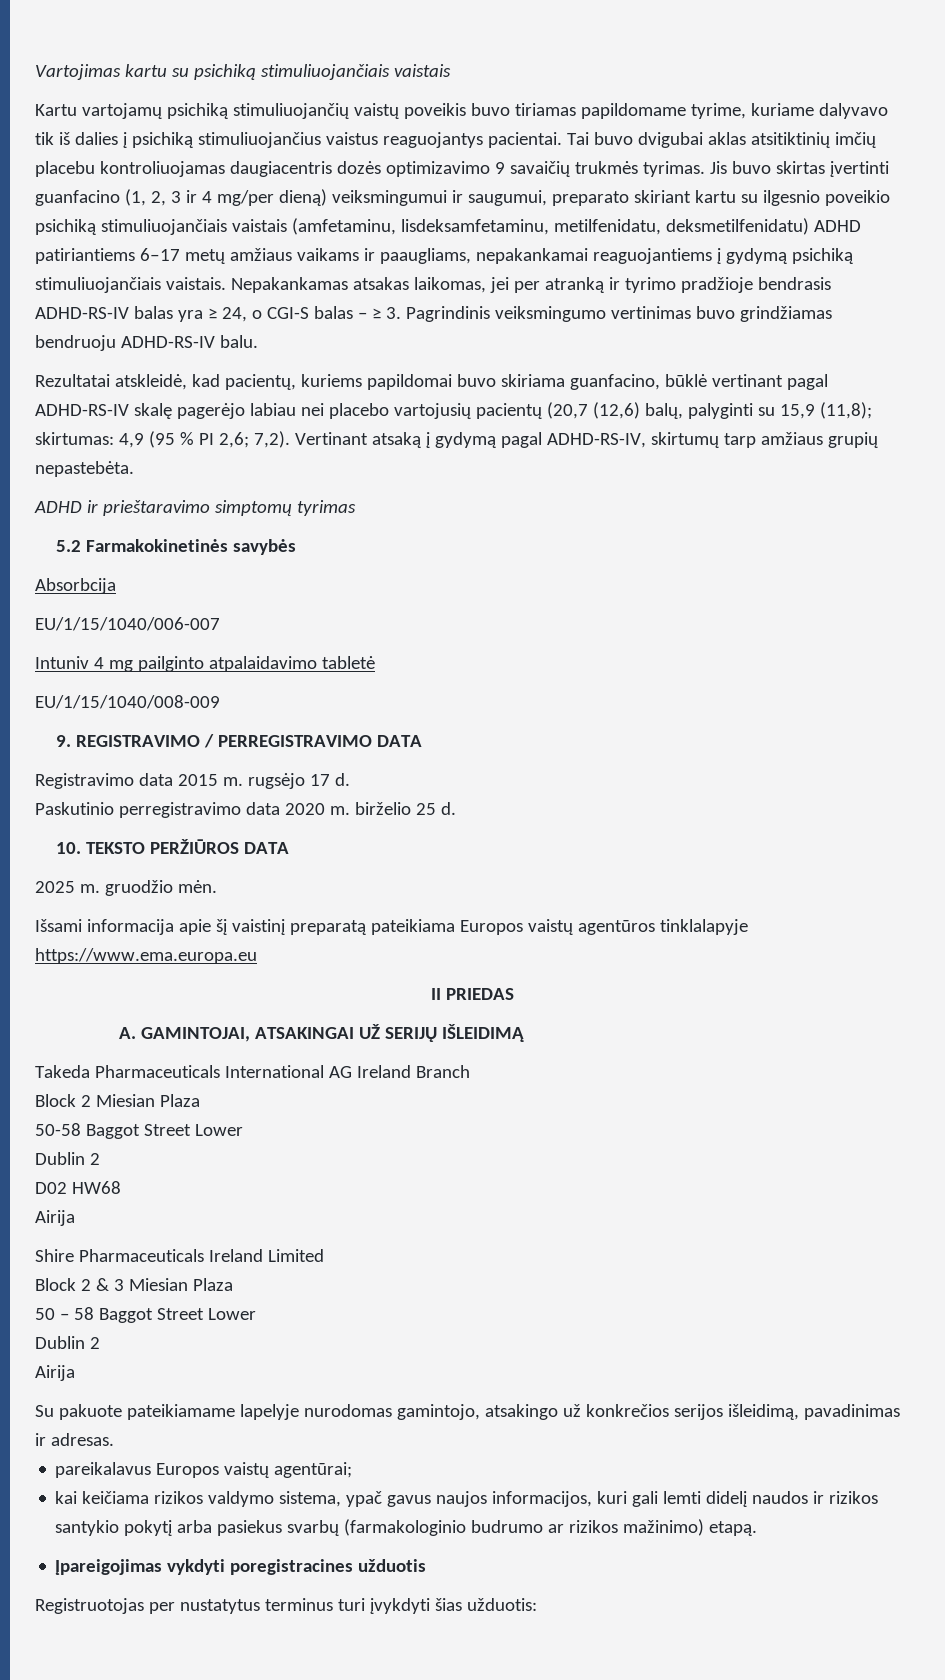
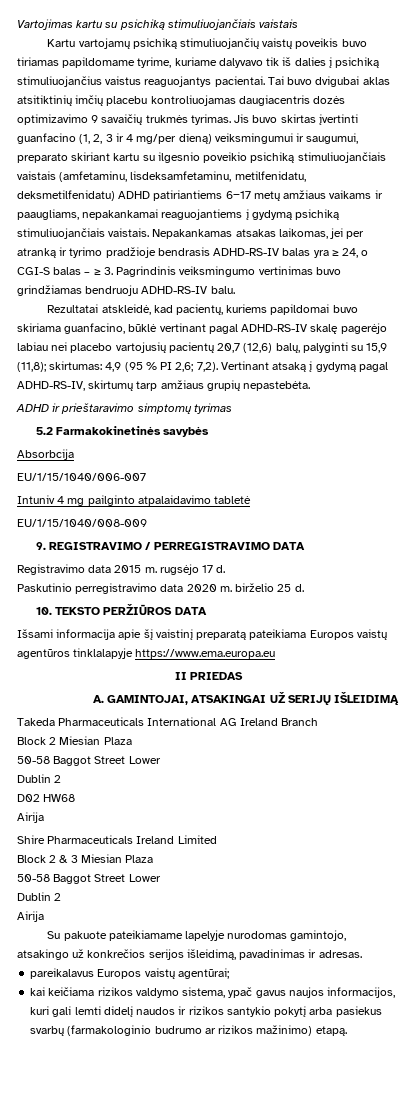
- Rezultatai atskleidė, kad pacientų, kuriems papildomai buvo skiriama guanfacino, būklė vertinant pagal ADHD-RS-IV skalę pagerėjo labiau nei placebo vartojusių pacientų (20,7 (12,6) balų, palyginti su 15,9 (11,8); skirtumas: 4,9 (95 % PI 2,6; 7,2).
+ Rezultatai atskleidė, kad pacientų, kuriems papildomai buvo skiriama guanfacino, būklė vertinant pagal ADHD-RS-IV skalę pagerėjo labiau nei placebo vartojusių pacientų 20,7 (12,6) balų, palyginti su 15,9 (11,8); skirtumas: 4,9 (95 % PI 2,6; 7,2).
- 2025 m. gruodžio mėn.
  Block 2 & 3 Miesian Plaza
- 50 – 58 Baggot Street Lower
+ 50-58 Baggot Street Lower
- Įpareigojimas vykdyti poregistracines užduotis
- Registruotojas per nustatytus terminus turi įvykdyti šias užduotis:

